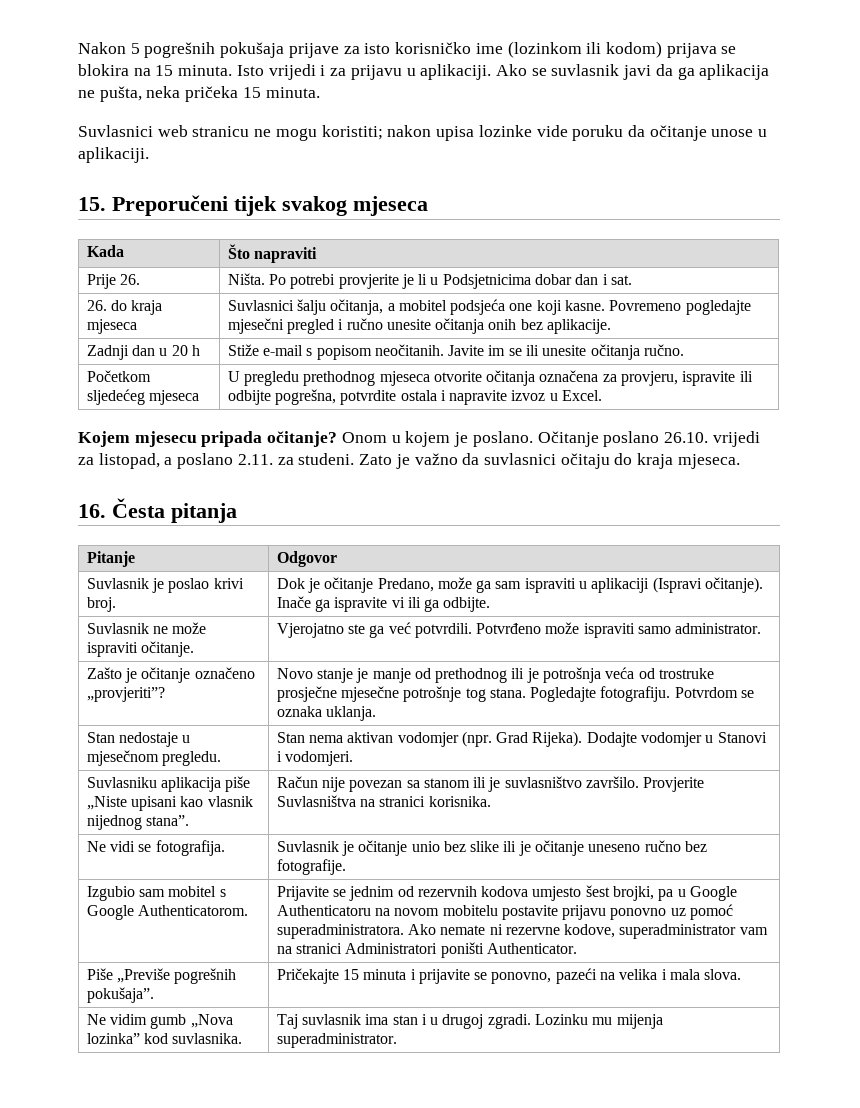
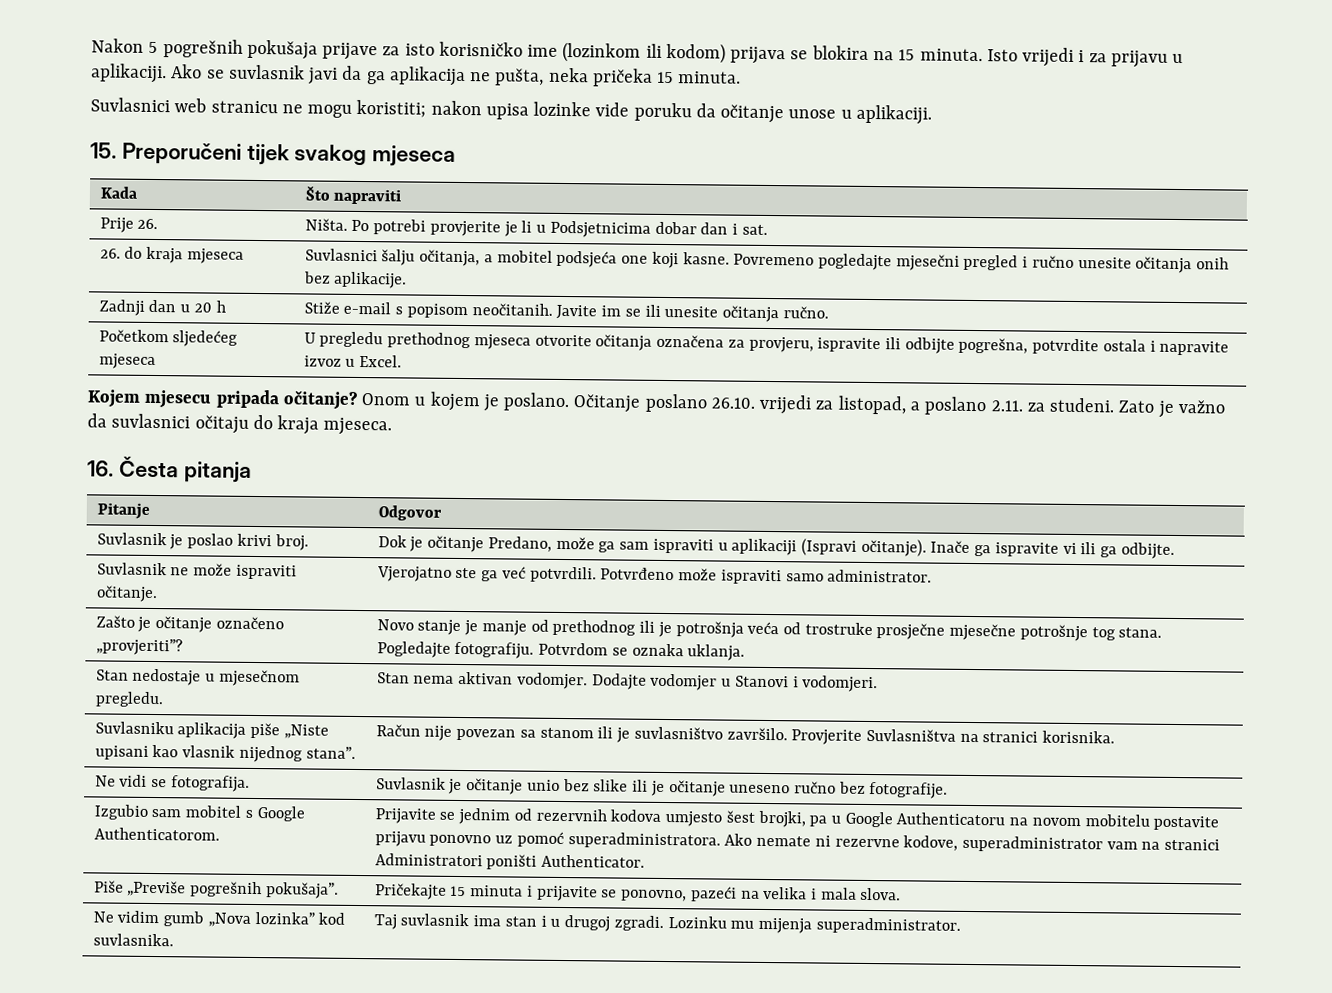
- Stan nedostaje u mjesečnom pregledu. | Stan nema aktivan vodomjer (npr. Grad Rijeka). Dodajte vodomjer u Stanovi i vodomjeri.
+ Stan nedostaje u mjesečnom pregledu. | Stan nema aktivan vodomjer. Dodajte vodomjer u Stanovi i vodomjeri.

